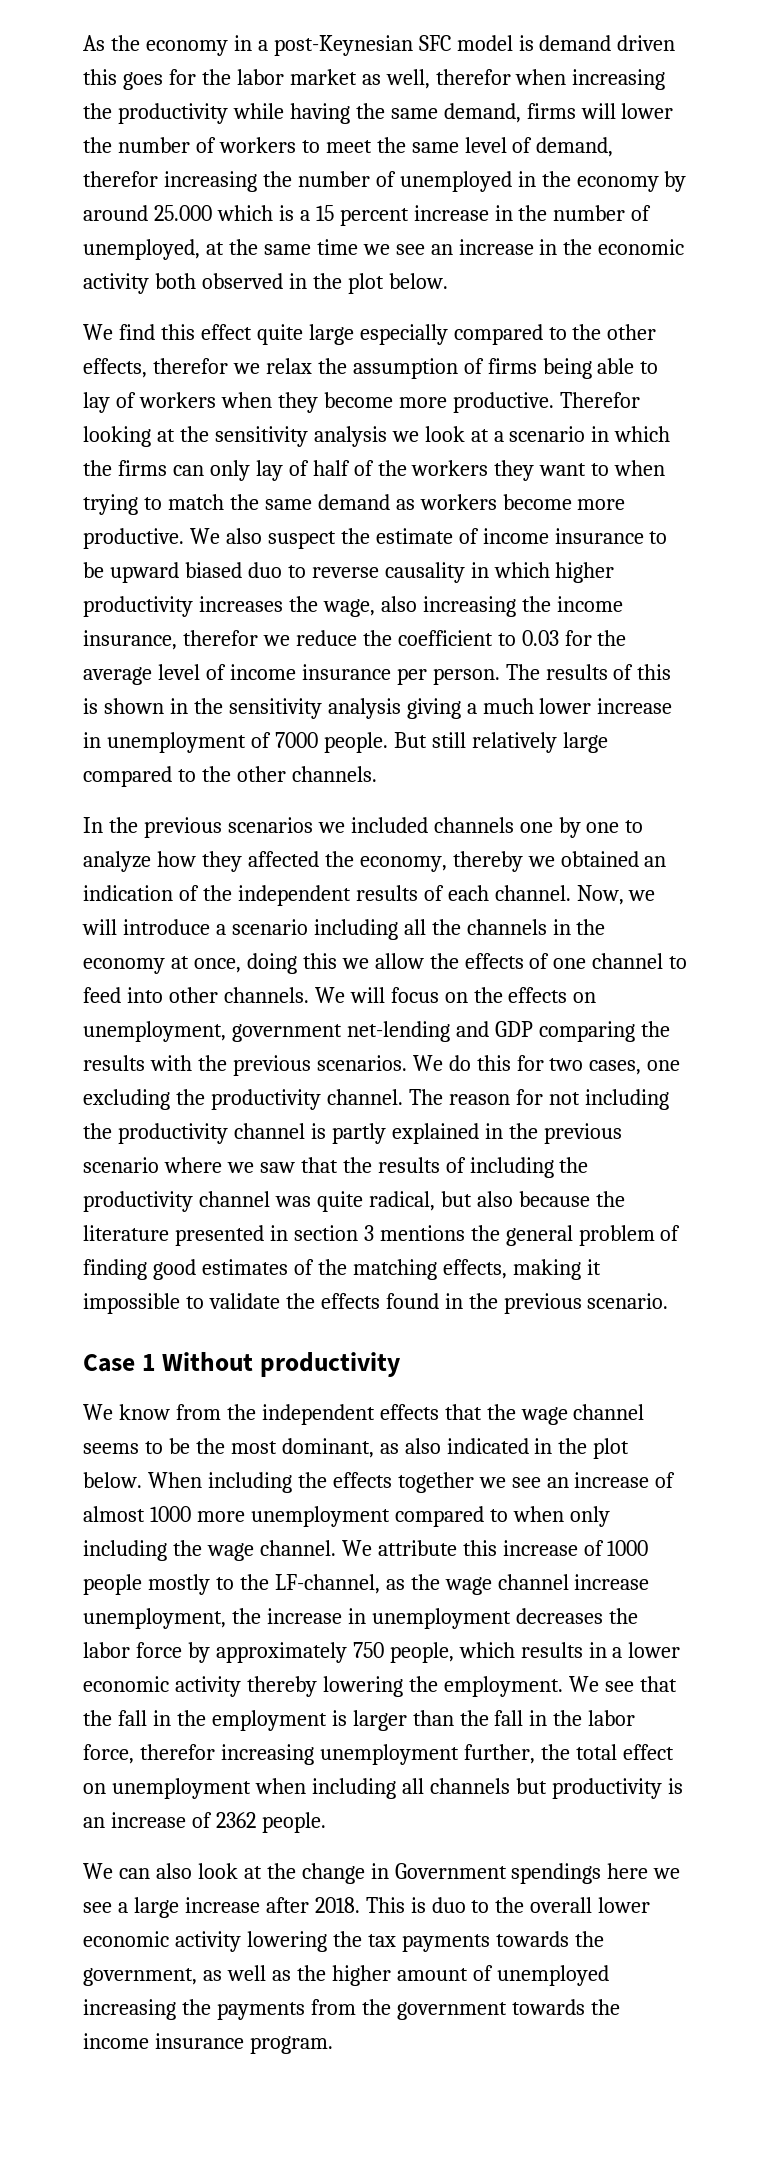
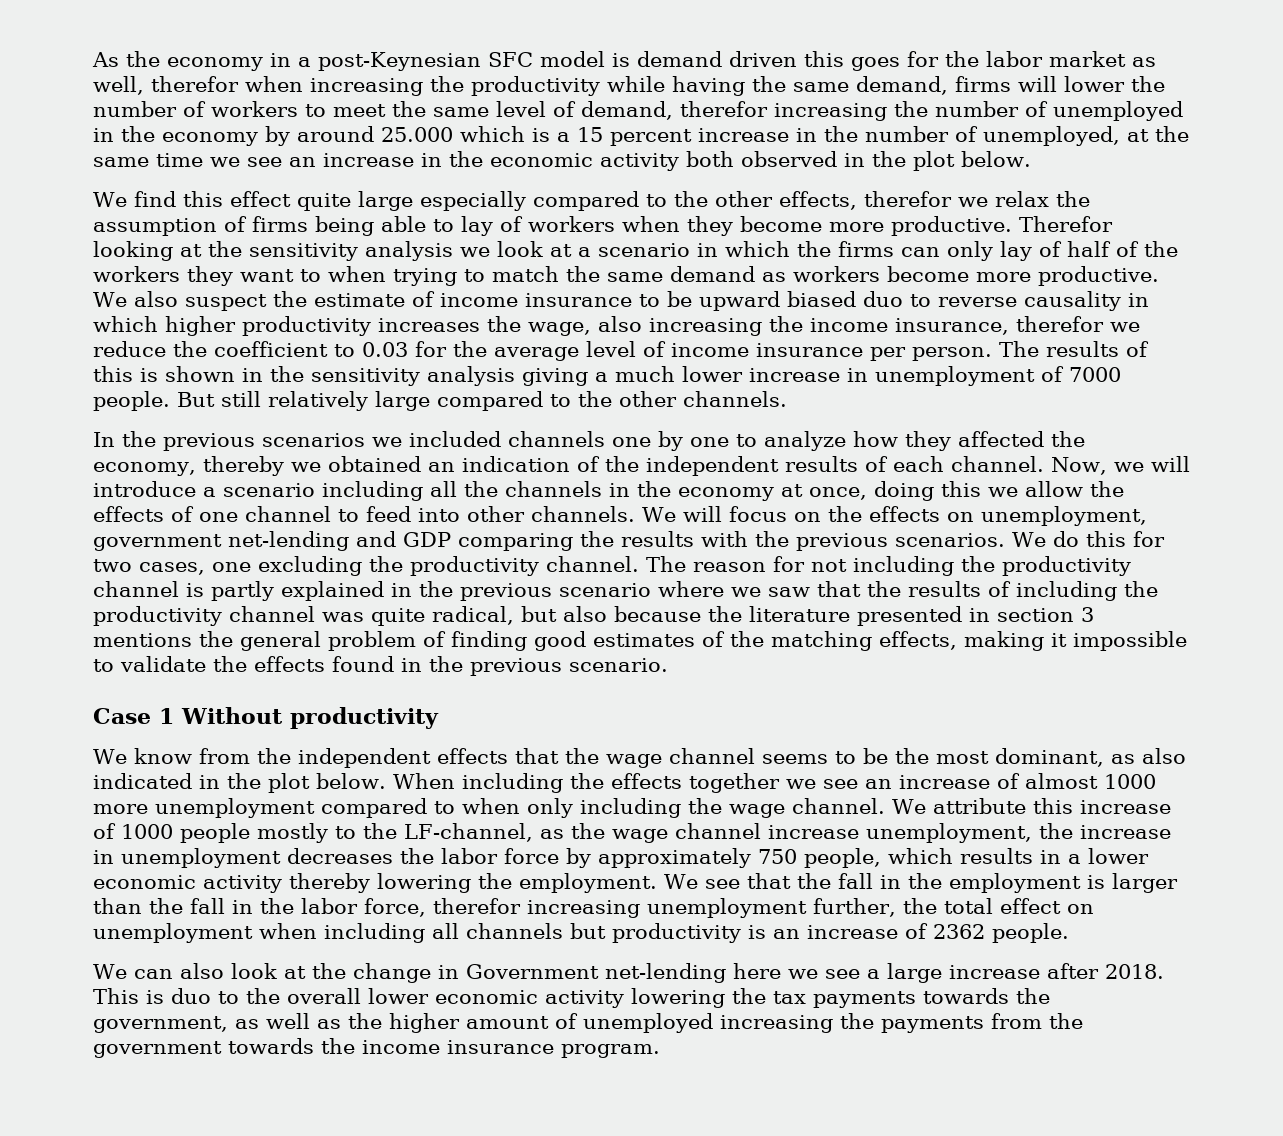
- We can also look at the change in Government spendings here we see a large increase after 2018.
+ We can also look at the change in Government net-lending here we see a large increase after 2018.

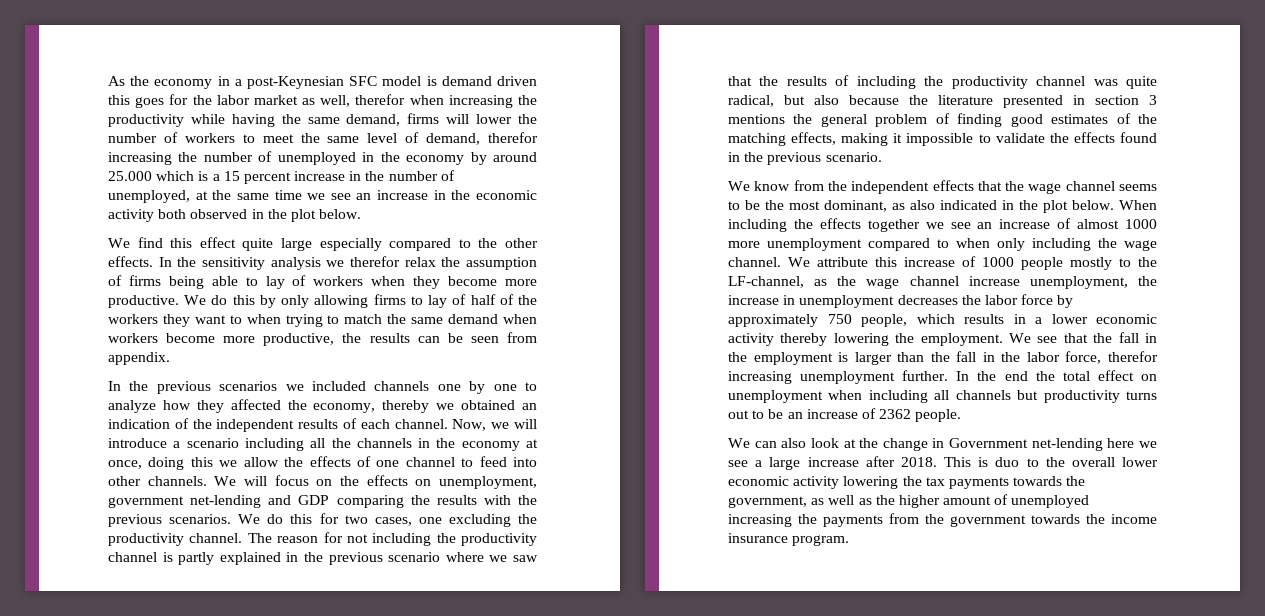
- We find this effect quite large especially compared to the other effects, therefor we relax the assumption of firms being able to lay of workers when they become more productive.
+ We find this effect quite large especially compared to the other effects. In the sensitivity analysis we therefor relax the assumption of firms being able to lay of workers when they become more productive.
- Therefor looking at the sensitivity analysis we look at a scenario in which the firms can only lay of half of the workers they want to when trying to match the same demand as workers become more productive. We also suspect the estimate of income insurance to be upward biased duo to reverse causality in which higher productivity increases the wage, also increasing the income insurance, therefor we reduce the coefficient to 0.03 for the average level of income insurance per person. The results of this is shown in the sensitivity analysis giving a much lower increase in unemployment of 7000 people. But still relatively large compared to the other channels.
+ We do this by only allowing firms to lay of half of the workers they want to when trying to match the same demand when workers become more productive, the results can be seen from appendix.
- Case 1 Without productivity
- We see that the fall in the employment is larger than the fall in the labor force, therefor increasing unemployment further, the total effect on unemployment when including all channels but productivity is an increase of 2362 people.
+ We see that the fall in the employment is larger than the fall in the labor force, therefor increasing unemployment further. In the end the total effect on unemployment when including all channels but productivity turns out to be an increase of 2362 people.

